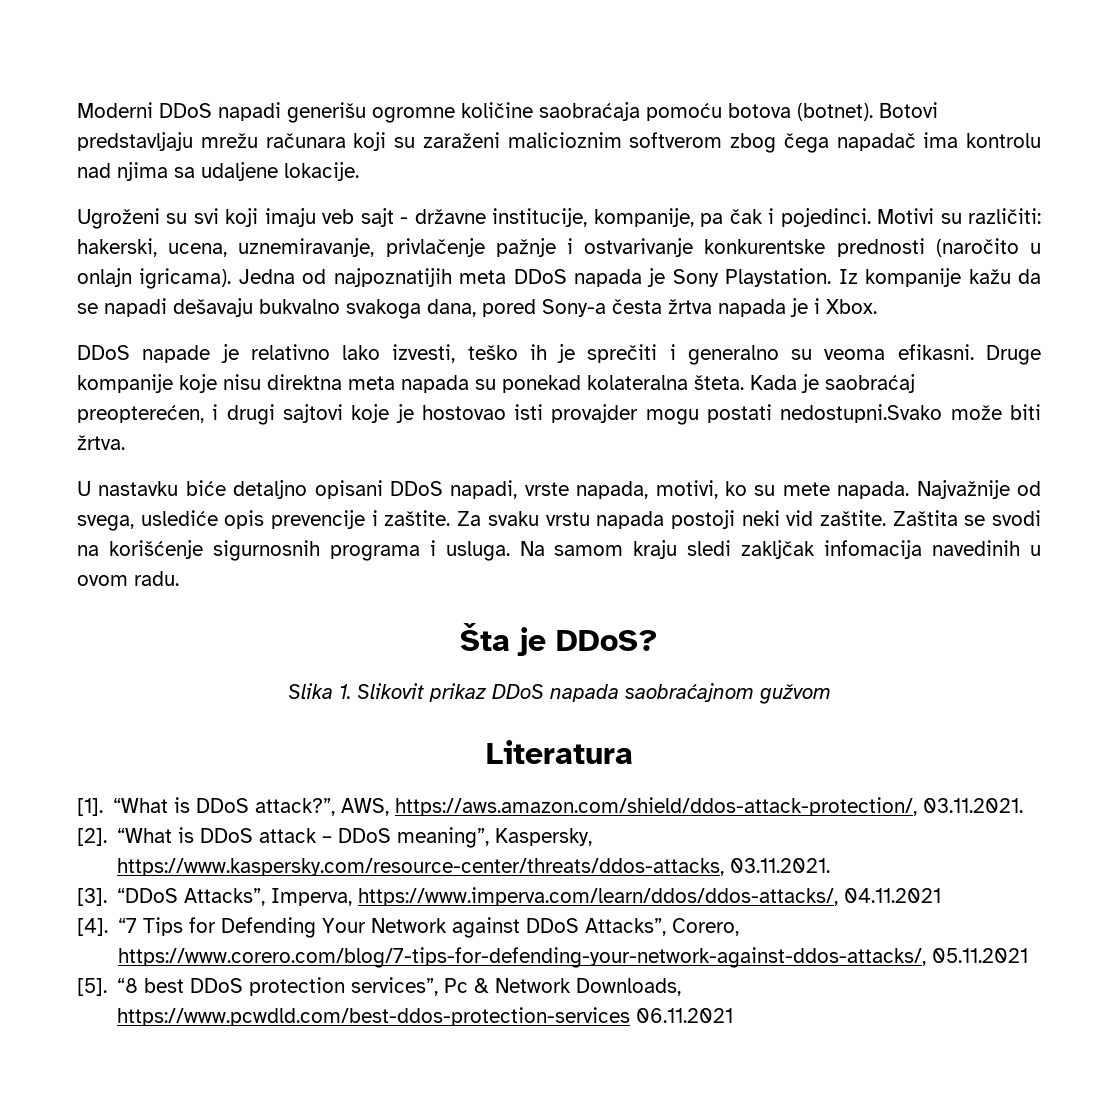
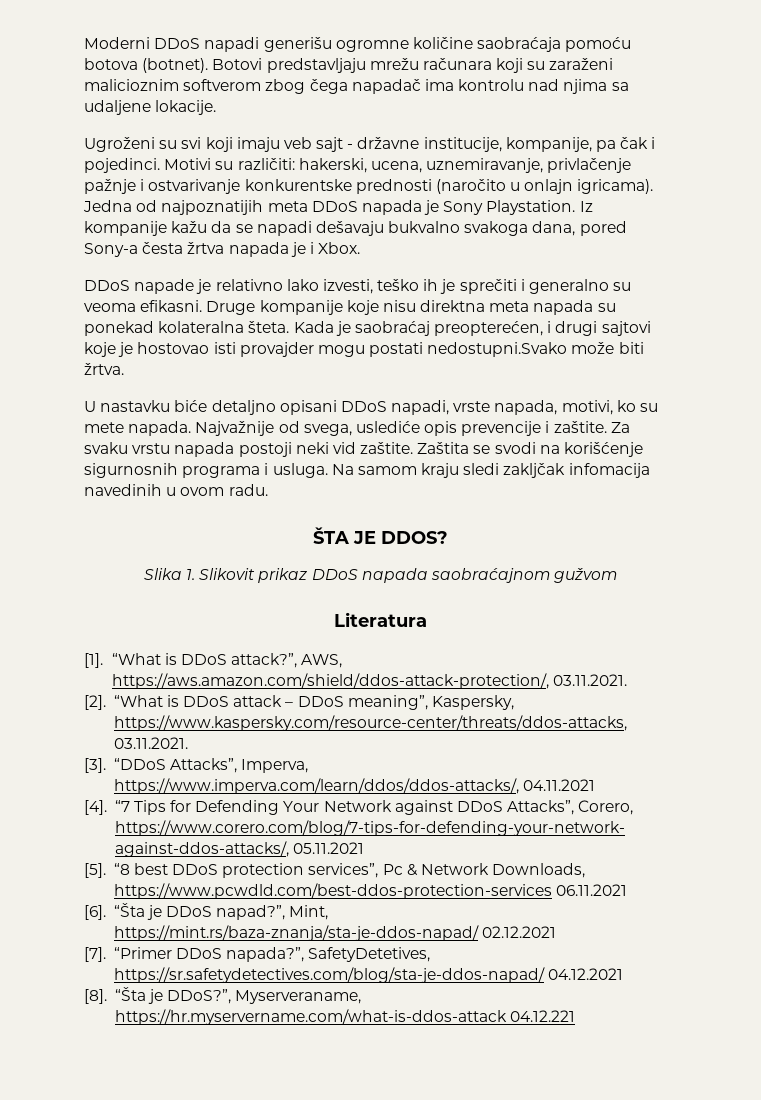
- Šta je DDoS?
+ ŠTA JE DDOS?
+ [6]. “Šta je DDoS napad?”, Mint, https://mint.rs/baza-znanja/sta-je-ddos-napad/ 02.12.2021
+ [7]. “Primer DDoS napada?”, SafetyDetetives, https://sr.safetydetectives.com/blog/sta-je-ddos-napad/ 04.12.2021
+ [8]. “Šta je DDoS?”, Myserveraname, https://hr.myservername.com/what-is-ddos-attack 04.12.221

